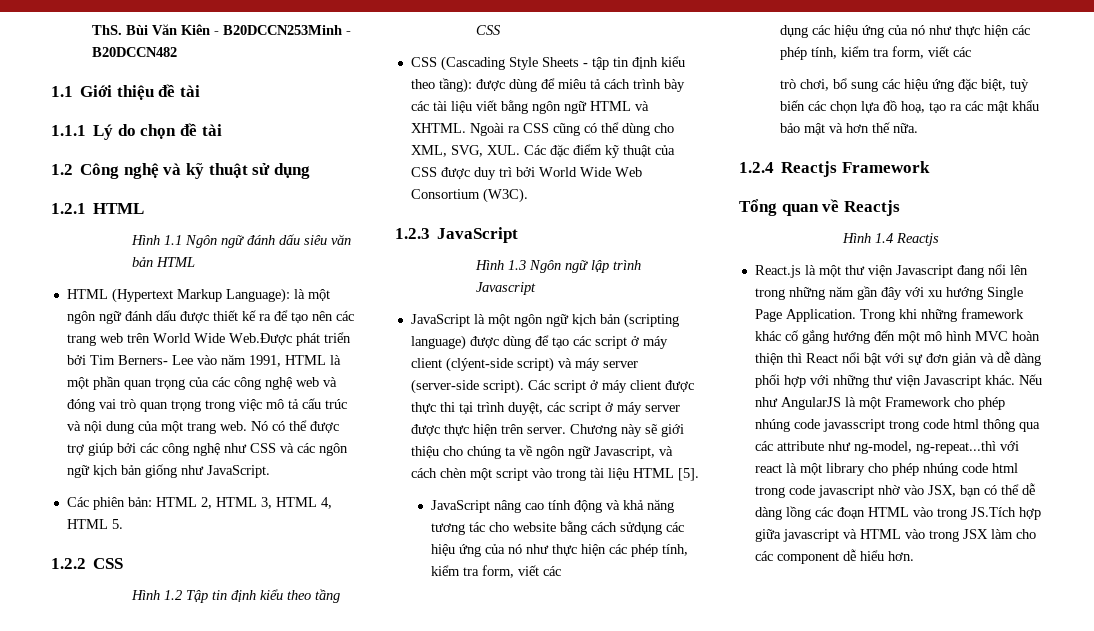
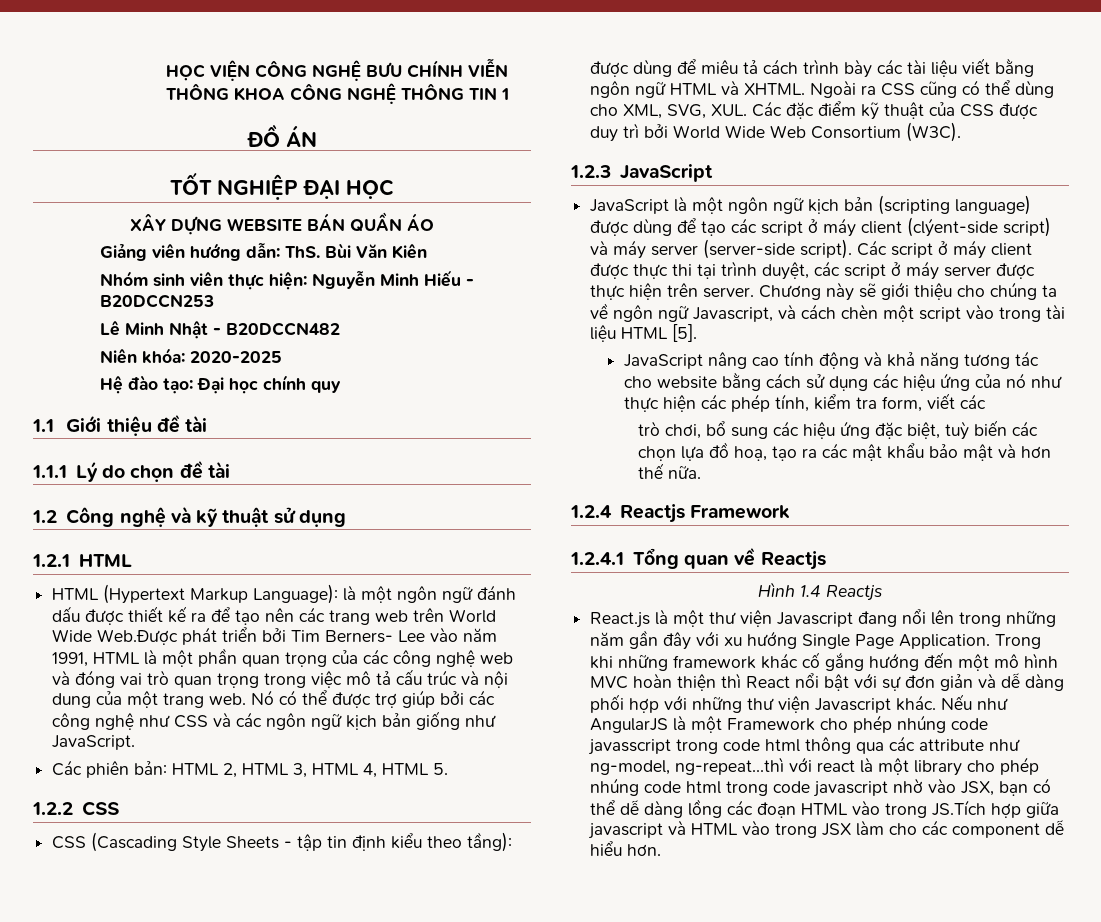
- ThS. Bùi Văn Kiên - B20DCCN253Minh - B20DCCN482
+ HỌC VIỆN CÔNG NGHỆ BƯU CHÍNH VIỄN THÔNG KHOA CÔNG NGHỆ THÔNG TIN 1
+ ĐỒ ÁN
+ TỐT NGHIỆP ĐẠI HỌC
+ XÂY DỰNG WEBSITE BÁN QUẦN ÁO
+ Giảng viên hướng dẫn: ThS. Bùi Văn Kiên
+ Nhóm sinh viên thực hiện: Nguyễn Minh Hiếu - B20DCCN253
+ Lê Minh Nhật - B20DCCN482
+ Niên khóa: 2020-2025
+ Hệ đào tạo: Đại học chính quy
- Hình 1.1 Ngôn ngữ đánh dấu siêu văn bản HTML
- Hình 1.2 Tập tin định kiểu theo tầng CSS
- Hình 1.3 Ngôn ngữ lập trình Javascript
- JavaScript nâng cao tính động và khả năng tương tác cho website bằng cách sửdụng các hiệu ứng của nó như thực hiện các phép tính, kiểm tra form, viết các
- dụng các hiệu ứng của nó như thực hiện các phép tính, kiểm tra form, viết các
+ JavaScript nâng cao tính động và khả năng tương tác cho website bằng cách sử dụng các hiệu ứng của nó như thực hiện các phép tính, kiểm tra form, viết các
- Tổng quan về Reactjs
+ 1.2.4.1 Tổng quan về Reactjs

